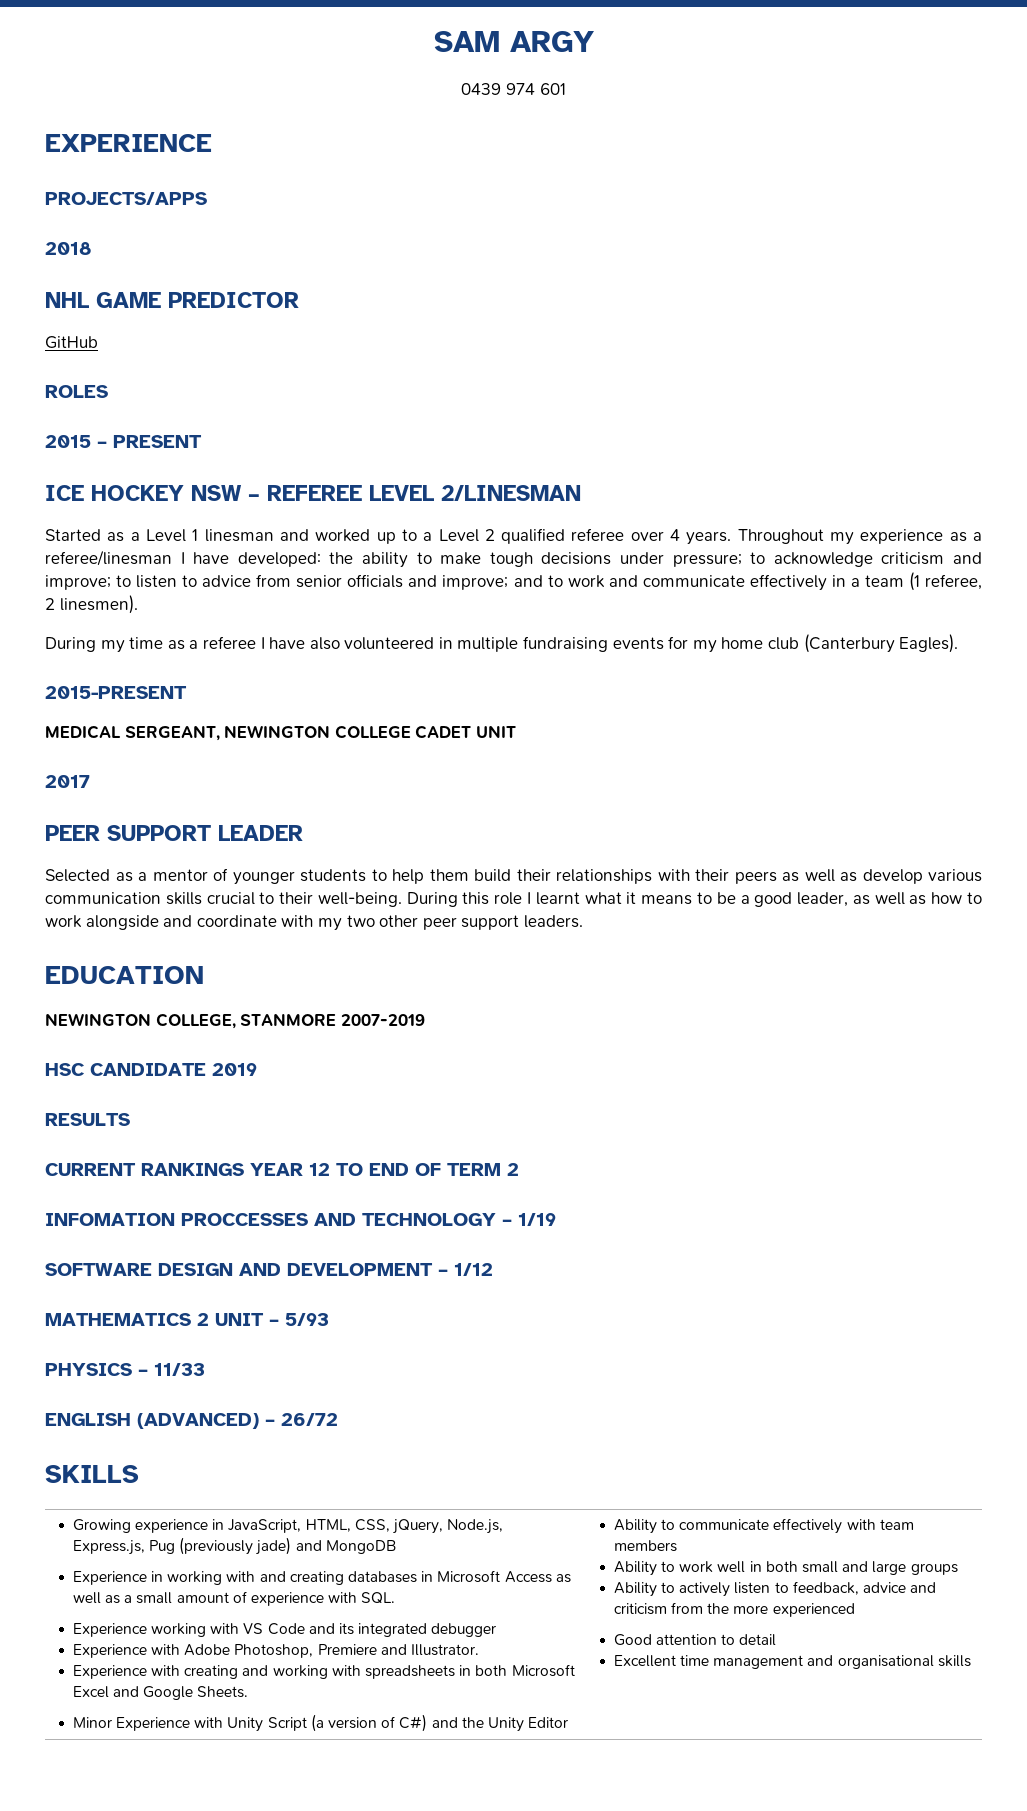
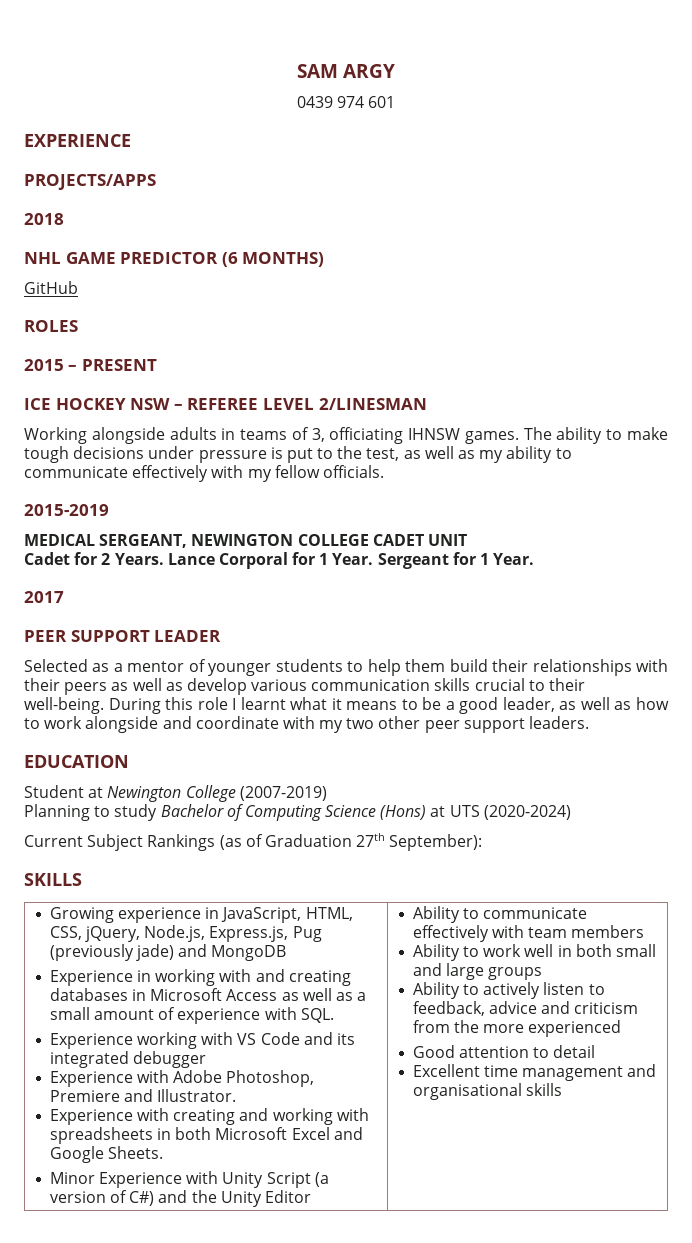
- NHL GAME PREDICTOR
+ NHL GAME PREDICTOR (6 MONTHS)
- Started as a Level 1 linesman and worked up to a Level 2 qualified referee over 4 years. Throughout my experience as a referee/linesman I have developed: the ability to make tough decisions under pressure; to acknowledge criticism and improve; to listen to advice from senior officials and improve; and to work and communicate effectively in a team (1 referee, 2 linesmen).
- During my time as a referee I have also volunteered in multiple fundraising events for my home club (Canterbury Eagles).
- 2015-PRESENT
+ Working alongside adults in teams of 3, officiating IHNSW games. The ability to make tough decisions under pressure is put to the test, as well as my ability to communicate effectively with my fellow officials.
+ 2015-2019
+ Cadet for 2 Years. Lance Corporal for 1 Year. Sergeant for 1 Year.
- NEWINGTON COLLEGE, STANMORE 2007-2019
- HSC CANDIDATE 2019
- RESULTS
- CURRENT RANKINGS YEAR 12 TO END OF TERM 2
- INFOMATION PROCCESSES AND TECHNOLOGY – 1/19
- SOFTWARE DESIGN AND DEVELOPMENT – 1/12
- MATHEMATICS 2 UNIT – 5/93
- PHYSICS – 11/33
- ENGLISH (ADVANCED) – 26/72
+ Student at Newington College (2007-2019)
+ Planning to study Bachelor of Computing Science (Hons) at UTS (2020-2024)
+ Current Subject Rankings (as of Graduation 27th September):

